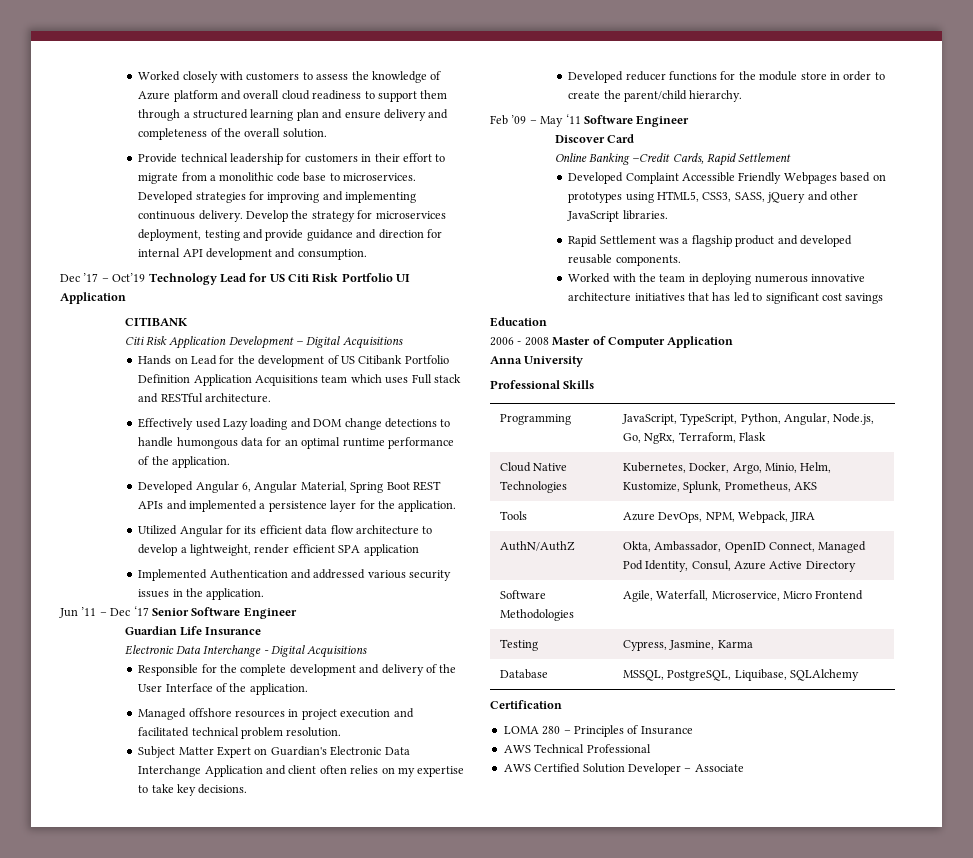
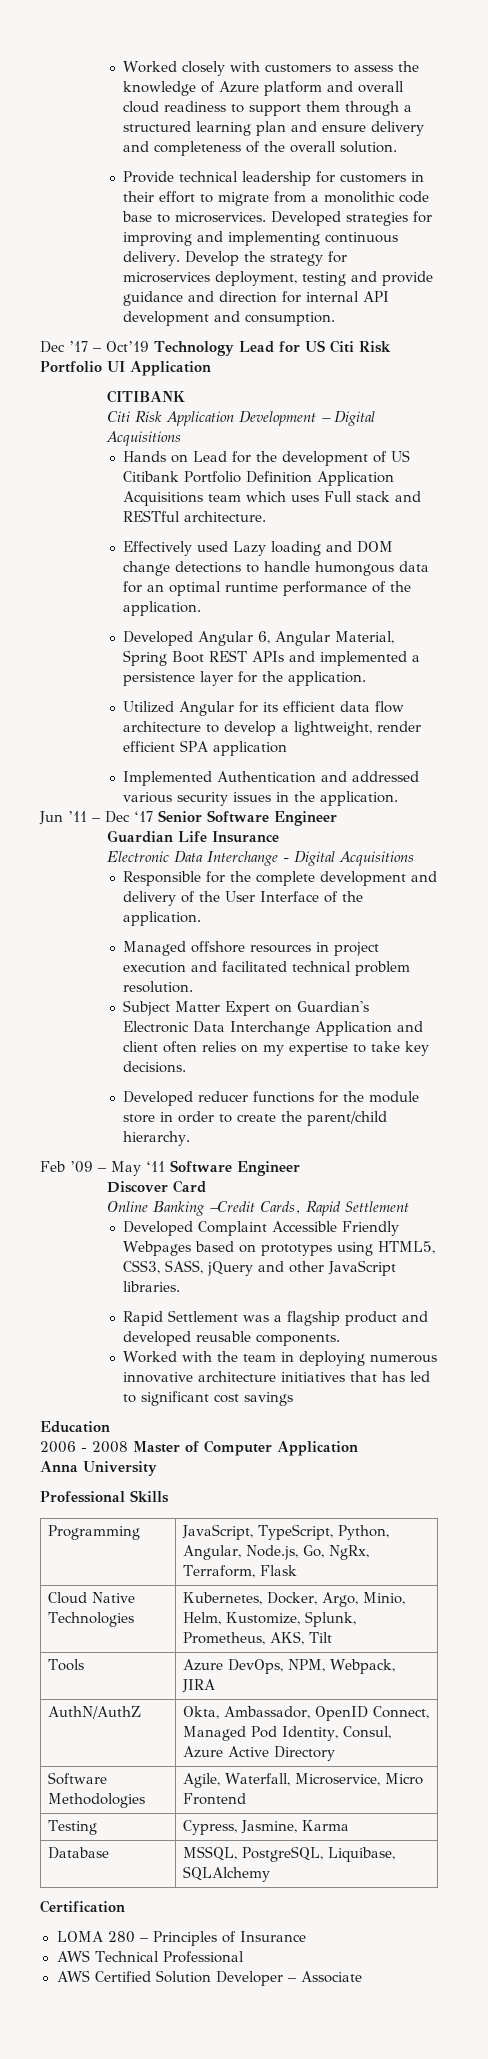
- Cloud Native Technologies | Kubernetes, Docker, Argo, Minio, Helm, Kustomize, Splunk, Prometheus, AKS
+ Cloud Native Technologies | Kubernetes, Docker, Argo, Minio, Helm, Kustomize, Splunk, Prometheus, AKS, Tilt

